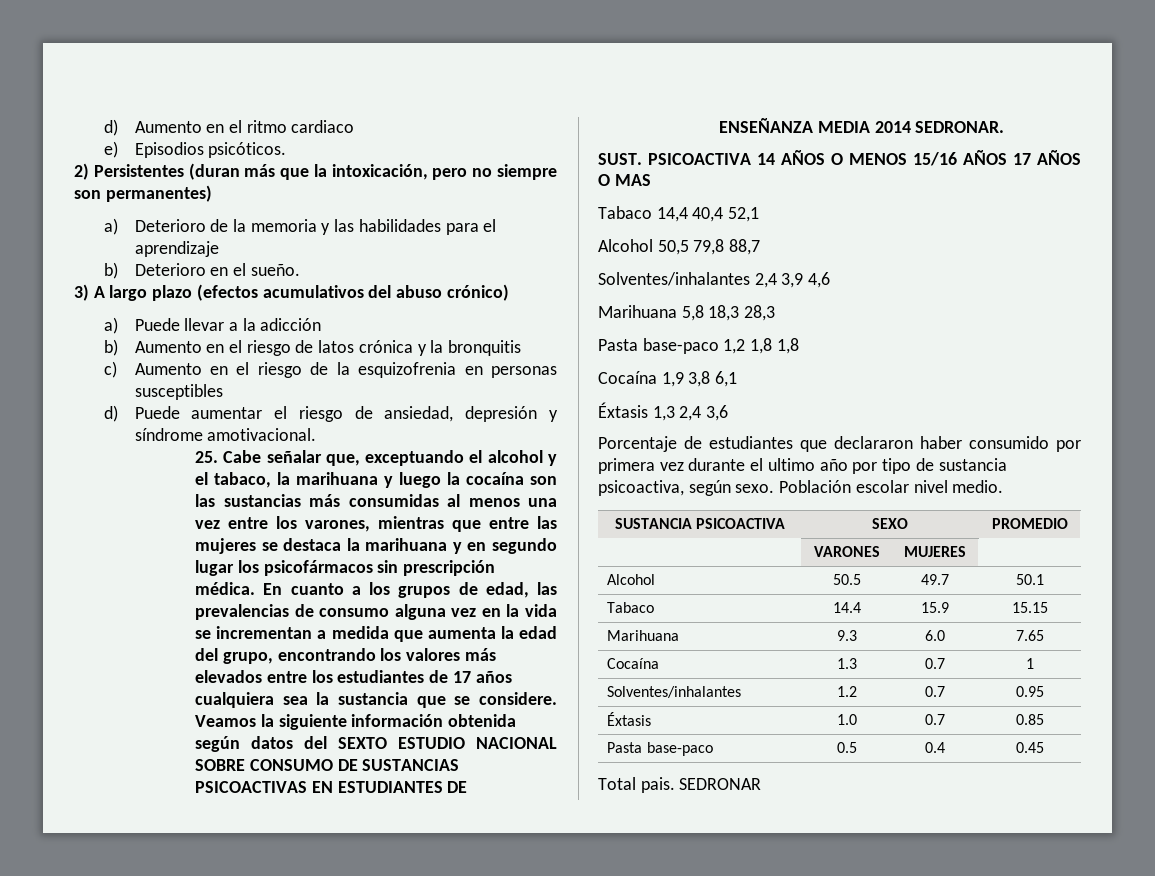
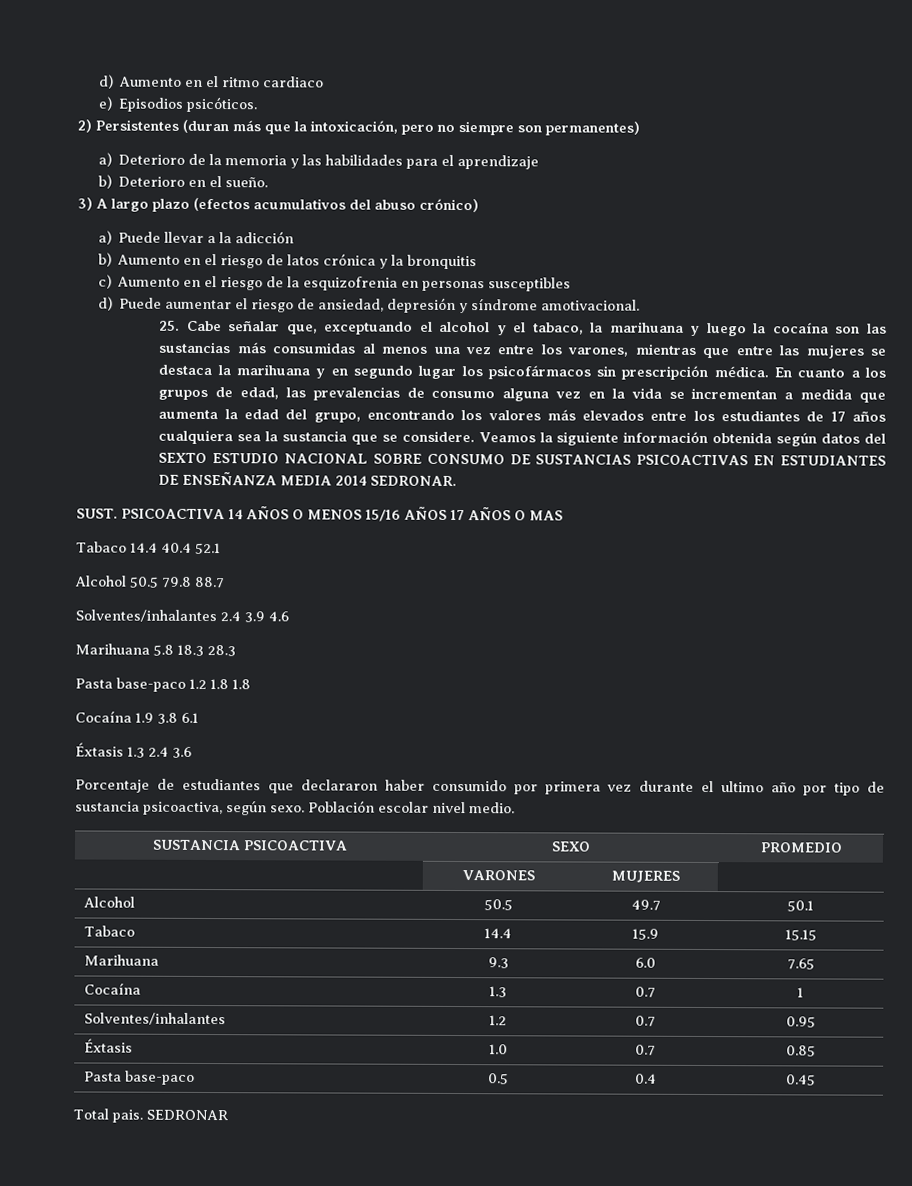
- Tabaco 14,4 40,4 52,1
- Alcohol 50,5 79,8 88,7
- Solventes/inhalantes 2,4 3,9 4,6
- Marihuana 5,8 18,3 28,3
- Pasta base-paco 1,2 1,8 1,8
- Cocaína 1,9 3,8 6,1
- Éxtasis 1,3 2,4 3,6
+ Tabaco 14.4 40.4 52.1
+ Alcohol 50.5 79.8 88.7
+ Solventes/inhalantes 2.4 3.9 4.6
+ Marihuana 5.8 18.3 28.3
+ Pasta base-paco 1.2 1.8 1.8
+ Cocaína 1.9 3.8 6.1
+ Éxtasis 1.3 2.4 3.6

